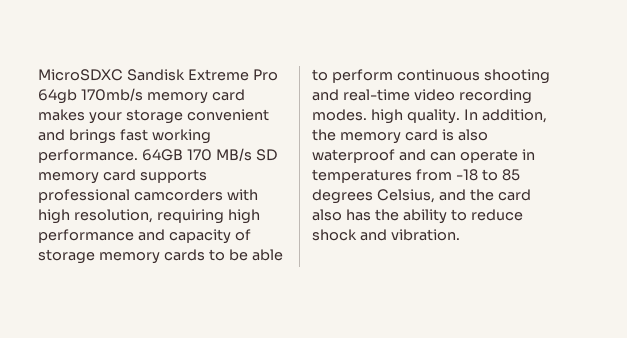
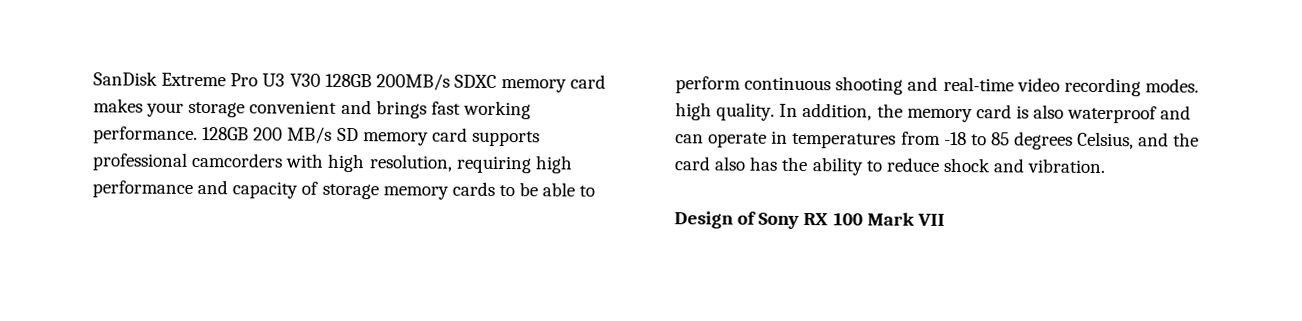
- MicroSDXC Sandisk Extreme Pro 64gb 170mb/s memory card makes your storage convenient and brings fast working performance.
+ SanDisk Extreme Pro U3 V30 128GB 200MB/s SDXC memory card makes your storage convenient and brings fast working performance.
- 64GB 170 MB/s SD memory card supports professional camcorders with high resolution, requiring high performance and capacity of storage memory cards to be able to perform continuous shooting and real-time video recording modes. high quality.
+ 128GB 200 MB/s SD memory card supports professional camcorders with high resolution, requiring high performance and capacity of storage memory cards to be able to perform continuous shooting and real-time video recording modes. high quality.
+ Design of Sony RX 100 Mark VII

